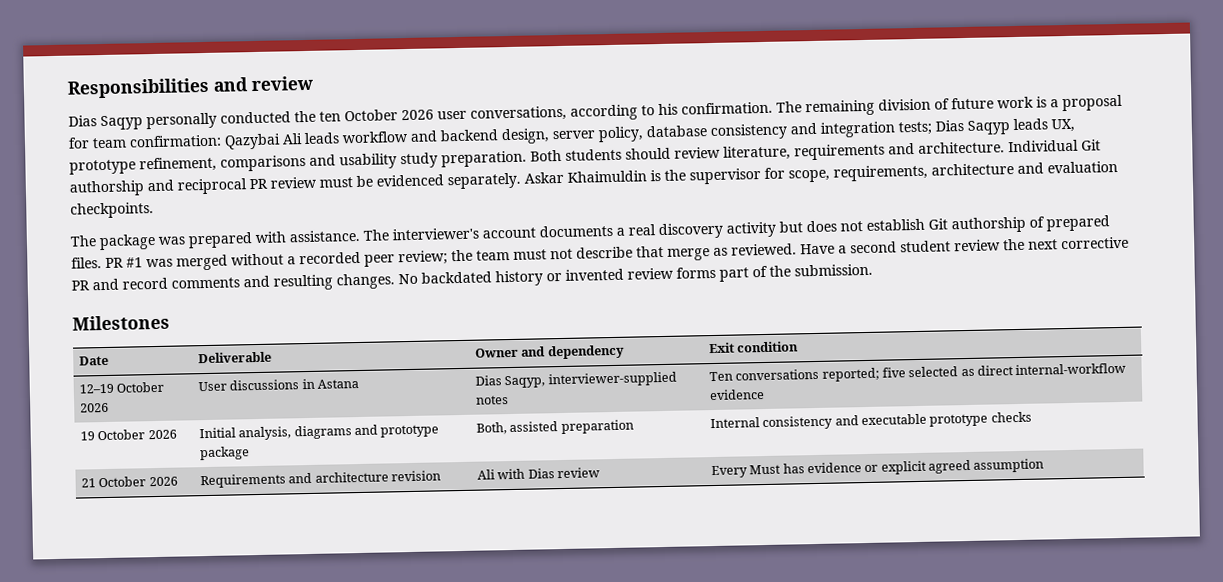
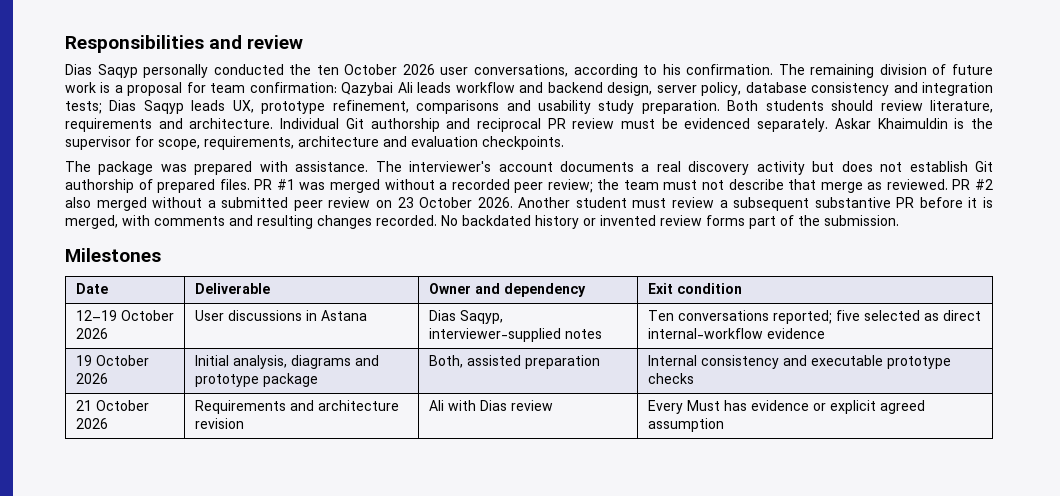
- Have a second student review the next corrective PR and record comments and resulting changes.
+ PR #2 also merged without a submitted peer review on 23 October 2026. Another student must review a subsequent substantive PR before it is merged, with comments and resulting changes recorded.

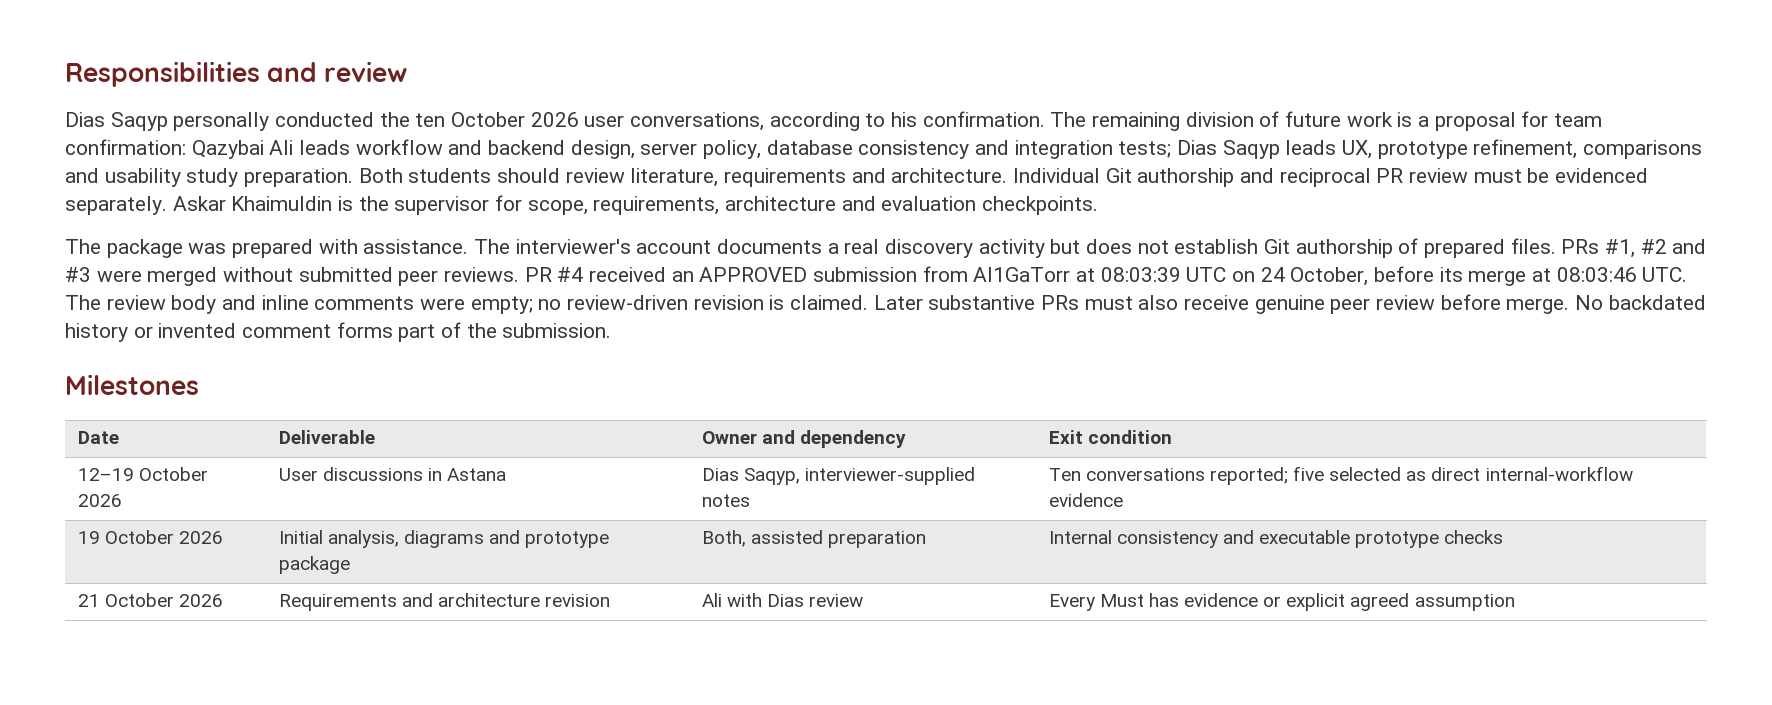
- PR #1 was merged without a recorded peer review; the team must not describe that merge as reviewed. PR #2 also merged without a submitted peer review on 23 October 2026. Another student must review a subsequent substantive PR before it is merged, with comments and resulting changes recorded.
+ PRs #1, #2 and #3 were merged without submitted peer reviews. PR #4 received an APPROVED submission from Al1GaTorr at 08:03:39 UTC on 24 October, before its merge at 08:03:46 UTC. The review body and inline comments were empty; no review-driven revision is claimed. Later substantive PRs must also receive genuine peer review before merge.
- No backdated history or invented review forms part of the submission.
+ No backdated history or invented comment forms part of the submission.

